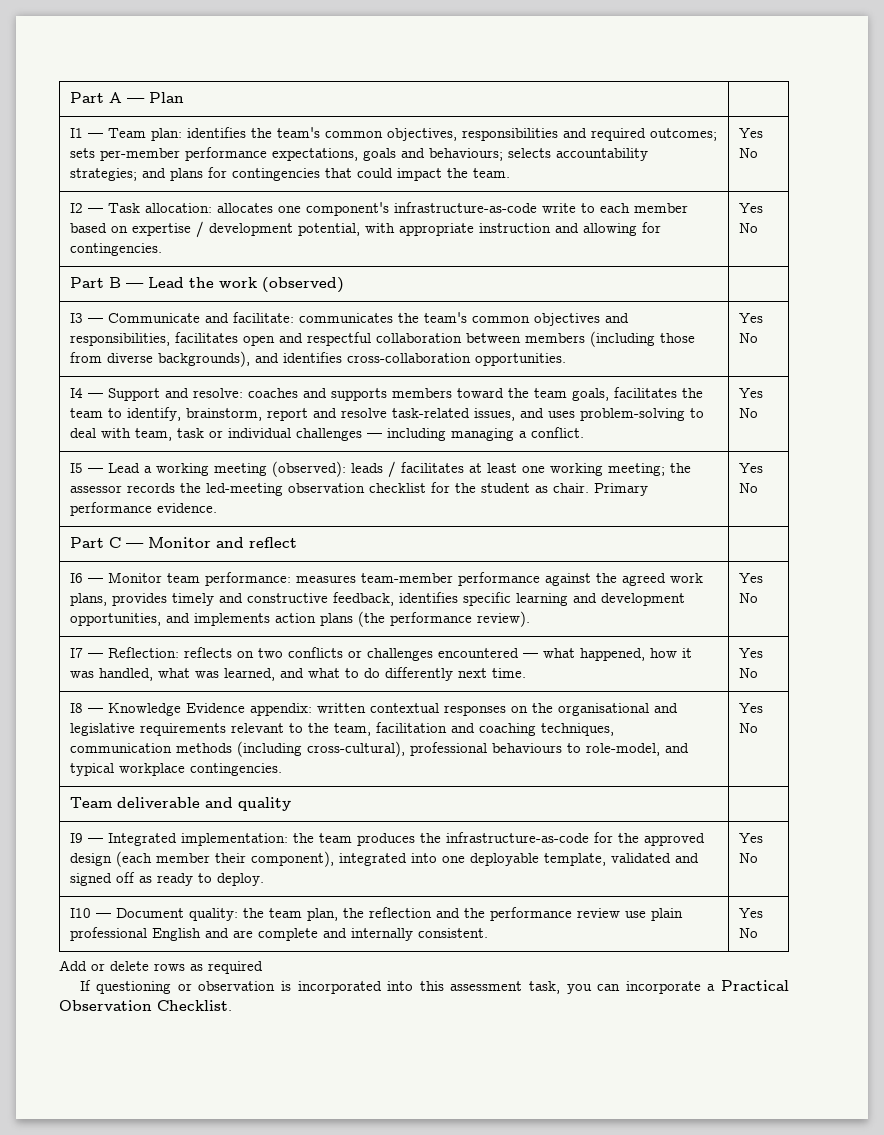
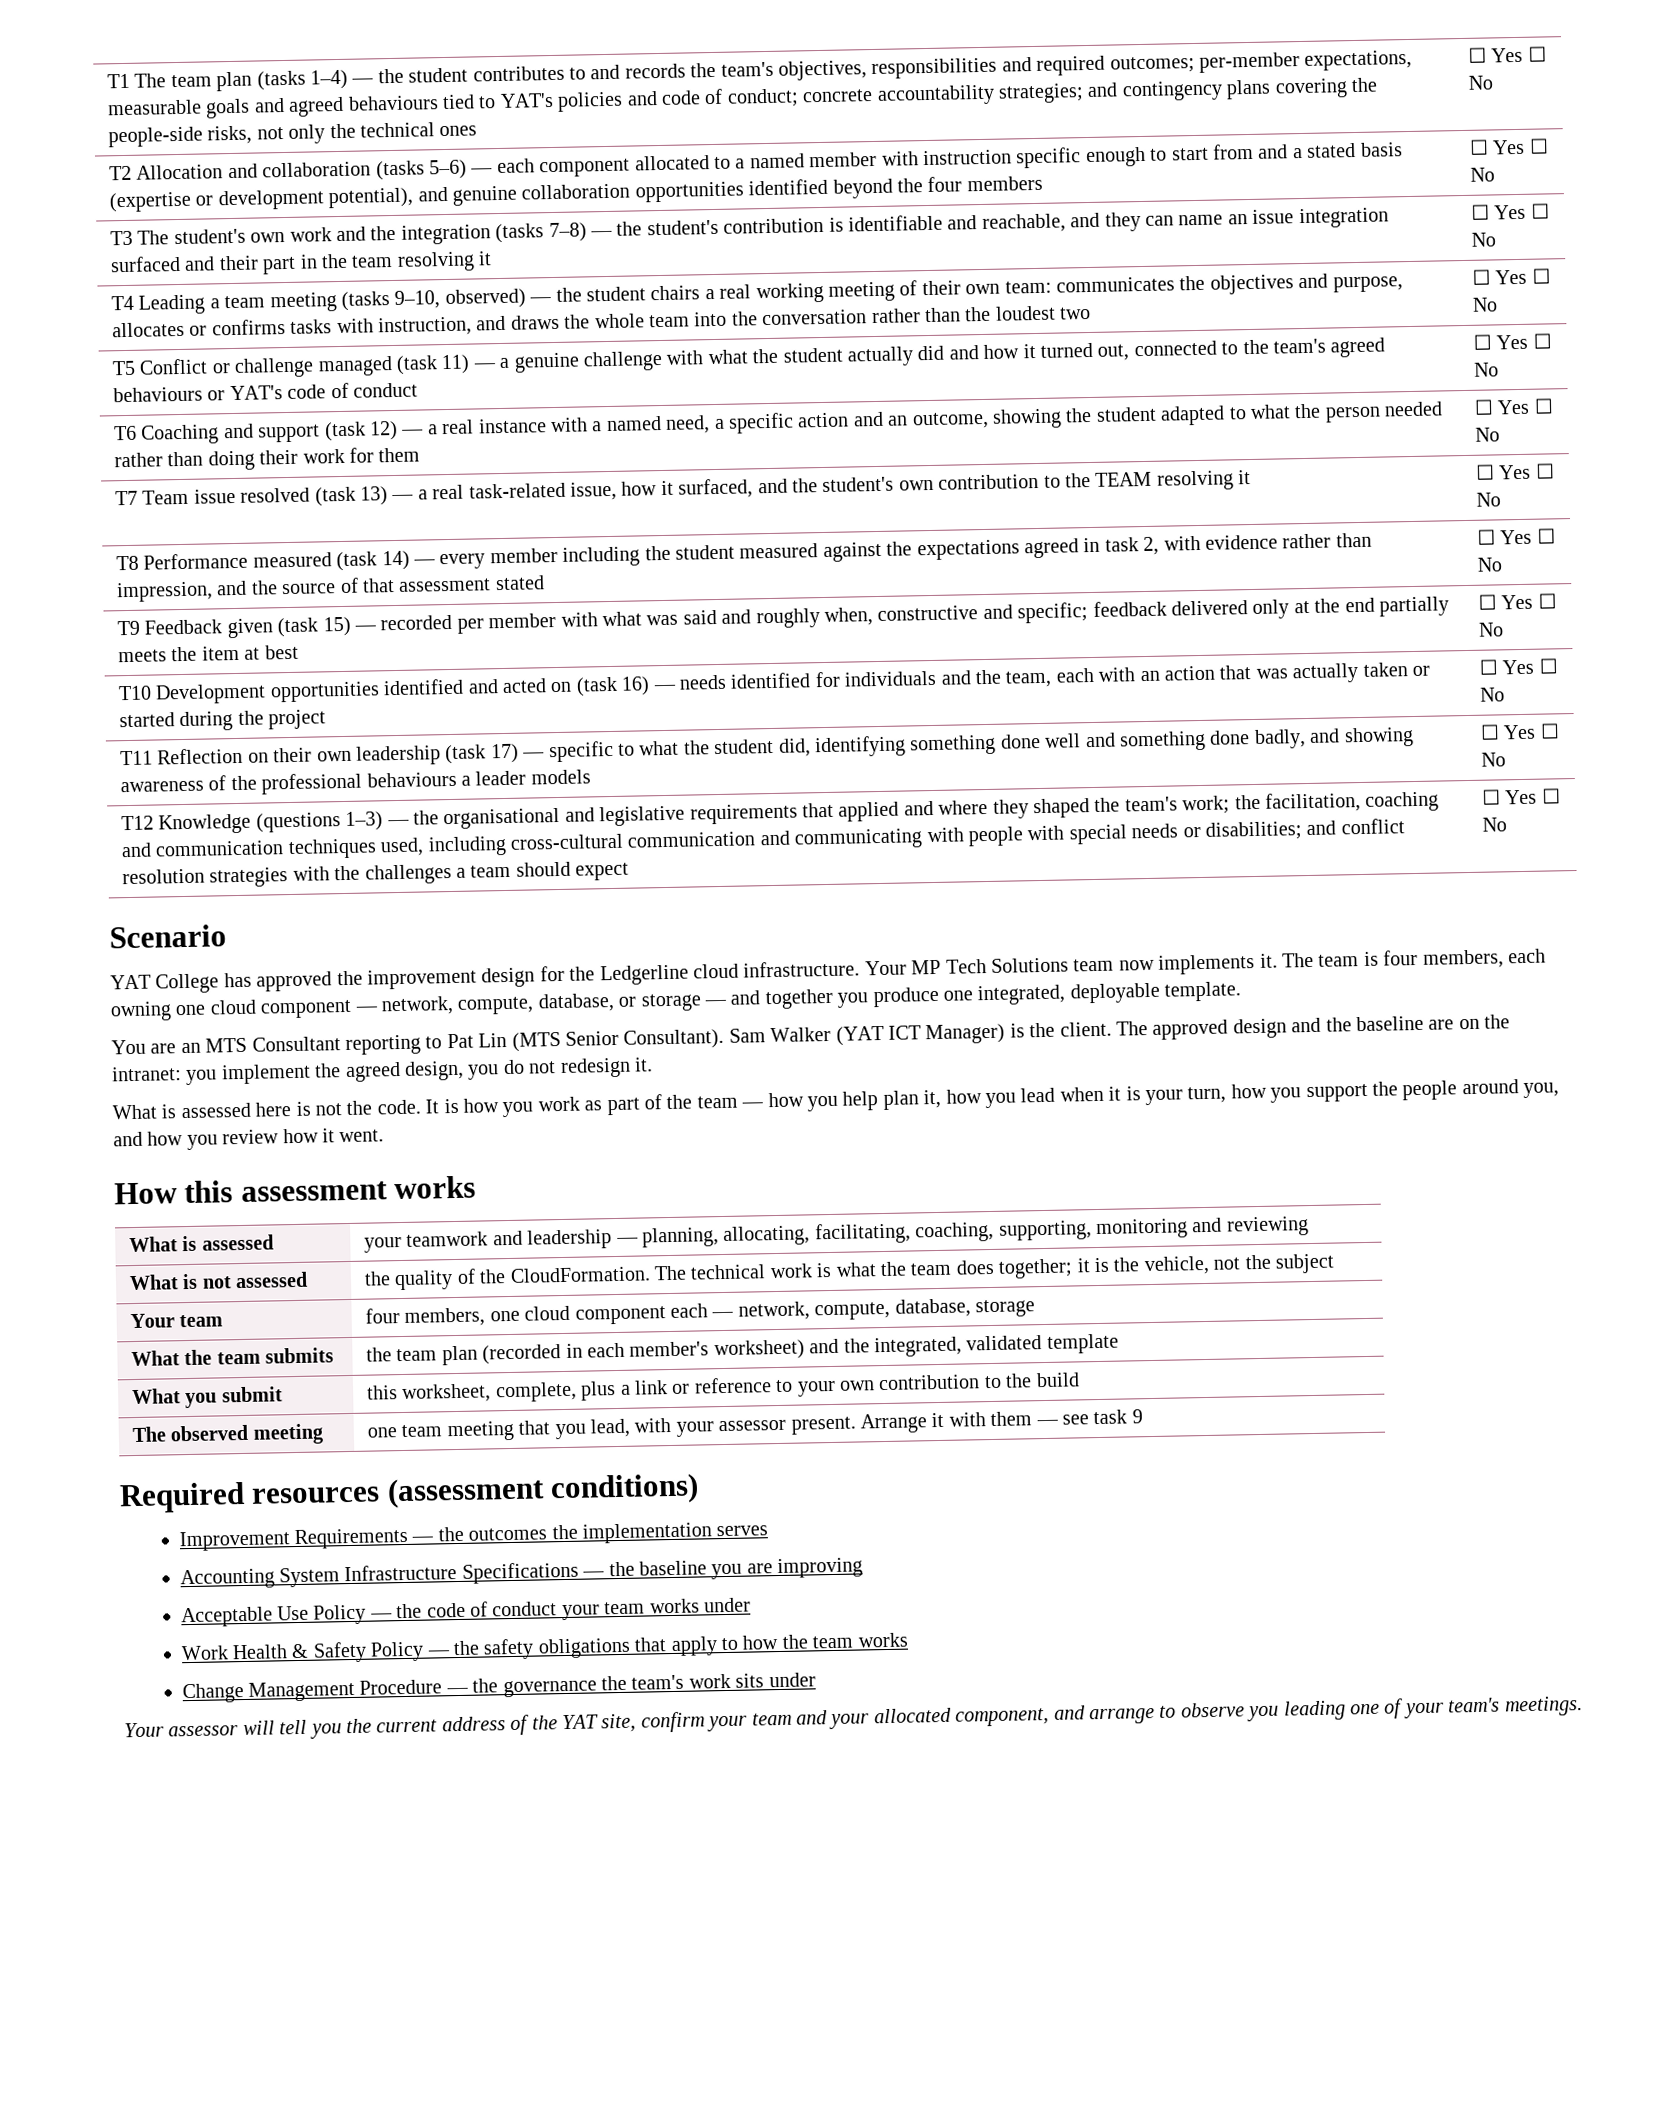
- Part A — Plan |
- I1 — Team plan: identifies the team's common objectives, responsibilities and required outcomes; sets per-member performance expectations, goals and behaviours; selects accountability strategies; and plans for contingencies that could impact the team. | Yes No
- I2 — Task allocation: allocates one component's infrastructure-as-code write to each member based on expertise / development potential, with appropriate instruction and allowing for contingencies. | Yes No
- Part B — Lead the work (observed) |
- I3 — Communicate and facilitate: communicates the team's common objectives and responsibilities, facilitates open and respectful collaboration between members (including those from diverse backgrounds), and identifies cross-collaboration opportunities. | Yes No
- I4 — Support and resolve: coaches and supports members toward the team goals, facilitates the team to identify, brainstorm, report and resolve task-related issues, and uses problem-solving to deal with team, task or individual challenges — including managing a conflict. | Yes No
- I5 — Lead a working meeting (observed): leads / facilitates at least one working meeting; the assessor records the led-meeting observation checklist for the student as chair. Primary performance evidence. | Yes No
- Part C — Monitor and reflect |
- I6 — Monitor team performance: measures team-member performance against the agreed work plans, provides timely and constructive feedback, identifies specific learning and development opportunities, and implements action plans (the performance review). | Yes No
- I7 — Reflection: reflects on two conflicts or challenges encountered — what happened, how it was handled, what was learned, and what to do differently next time. | Yes No
- I8 — Knowledge Evidence appendix: written contextual responses on the organisational and legislative requirements relevant to the team, facilitation and coaching techniques, communication methods (including cross-cultural), professional behaviours to role-model, and typical workplace contingencies. | Yes No
- Team deliverable and quality |
- I9 — Integrated implementation: the team produces the infrastructure-as-code for the approved design (each member their component), integrated into one deployable template, validated and signed off as ready to deploy. | Yes No
- I10 — Document quality: the team plan, the reflection and the performance review use plain professional English and are complete and internally consistent. | Yes No
- Add or delete rows as required
- If questioning or observation is incorporated into this assessment task, you can incorporate a Practical Observation Checklist.
+ T1 The team plan (tasks 1–4) — the student contributes to and records the team's objectives, responsibilities and required outcomes; per-member expectations, measurable goals and agreed behaviours tied to YAT's policies and code of conduct; concrete accountability strategies; and contingency plans covering the people-side risks, not only the technical ones | ☐ Yes ☐ No
+ T2 Allocation and collaboration (tasks 5–6) — each component allocated to a named member with instruction specific enough to start from and a stated basis (expertise or development potential), and genuine collaboration opportunities identified beyond the four members | ☐ Yes ☐ No
+ T3 The student's own work and the integration (tasks 7–8) — the student's contribution is identifiable and reachable, and they can name an issue integration surfaced and their part in the team resolving it | ☐ Yes ☐ No
+ T4 Leading a team meeting (tasks 9–10, observed) — the student chairs a real working meeting of their own team: communicates the objectives and purpose, allocates or confirms tasks with instruction, and draws the whole team into the conversation rather than the loudest two | ☐ Yes ☐ No
+ T5 Conflict or challenge managed (task 11) — a genuine challenge with what the student actually did and how it turned out, connected to the team's agreed behaviours or YAT's code of conduct | ☐ Yes ☐ No
+ T6 Coaching and support (task 12) — a real instance with a named need, a specific action and an outcome, showing the student adapted to what the person needed rather than doing their work for them | ☐ Yes ☐ No
+ T7 Team issue resolved (task 13) — a real task-related issue, how it surfaced, and the student's own contribution to the TEAM resolving it | ☐ Yes ☐ No
+ T8 Performance measured (task 14) — every member including the student measured against the expectations agreed in task 2, with evidence rather than impression, and the source of that assessment stated | ☐ Yes ☐ No
+ T9 Feedback given (task 15) — recorded per member with what was said and roughly when, constructive and specific; feedback delivered only at the end partially meets the item at best | ☐ Yes ☐ No
+ T10 Development opportunities identified and acted on (task 16) — needs identified for individuals and the team, each with an action that was actually taken or started during the project | ☐ Yes ☐ No
+ T11 Reflection on their own leadership (task 17) — specific to what the student did, identifying something done well and something done badly, and showing awareness of the professional behaviours a leader models | ☐ Yes ☐ No
+ T12 Knowledge (questions 1–3) — the organisational and legislative requirements that applied and where they shaped the team's work; the facilitation, coaching and communication techniques used, including cross-cultural communication and communicating with people with special needs or disabilities; and conflict resolution strategies with the challenges a team should expect | ☐ Yes ☐ No
+ Scenario
+ YAT College has approved the improvement design for the Ledgerline cloud infrastructure. Your MP Tech Solutions team now implements it. The team is four members, each owning one cloud component — network, compute, database, or storage — and together you produce one integrated, deployable template.
+ You are an MTS Consultant reporting to Pat Lin (MTS Senior Consultant). Sam Walker (YAT ICT Manager) is the client. The approved design and the baseline are on the intranet: you implement the agreed design, you do not redesign it.
+ What is assessed here is not the code. It is how you work as part of the team — how you help plan it, how you lead when it is your turn, how you support the people around you, and how you review how it went.
+ How this assessment works
+ What is assessed | your teamwork and leadership — planning, allocating, facilitating, coaching, supporting, monitoring and reviewing
+ What is not assessed | the quality of the CloudFormation. The technical work is what the team does together; it is the vehicle, not the subject
+ Your team | four members, one cloud component each — network, compute, database, storage
+ What the team submits | the team plan (recorded in each member's worksheet) and the integrated, validated template
+ What you submit | this worksheet, complete, plus a link or reference to your own contribution to the build
+ The observed meeting | one team meeting that you lead, with your assessor present. Arrange it with them — see task 9
+ Required resources (assessment conditions)
+ Improvement Requirements — the outcomes the implementation serves
+ Accounting System Infrastructure Specifications — the baseline you are improving
+ Acceptable Use Policy — the code of conduct your team works under
+ Work Health & Safety Policy — the safety obligations that apply to how the team works
+ Change Management Procedure — the governance the team's work sits under
+ Your assessor will tell you the current address of the YAT site, confirm your team and your allocated component, and arrange to observe you leading one of your team's meetings.

